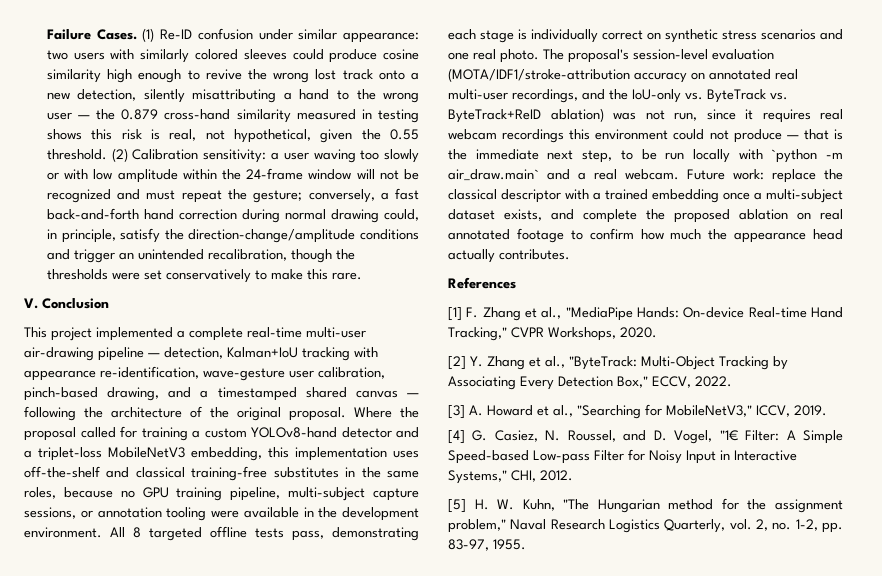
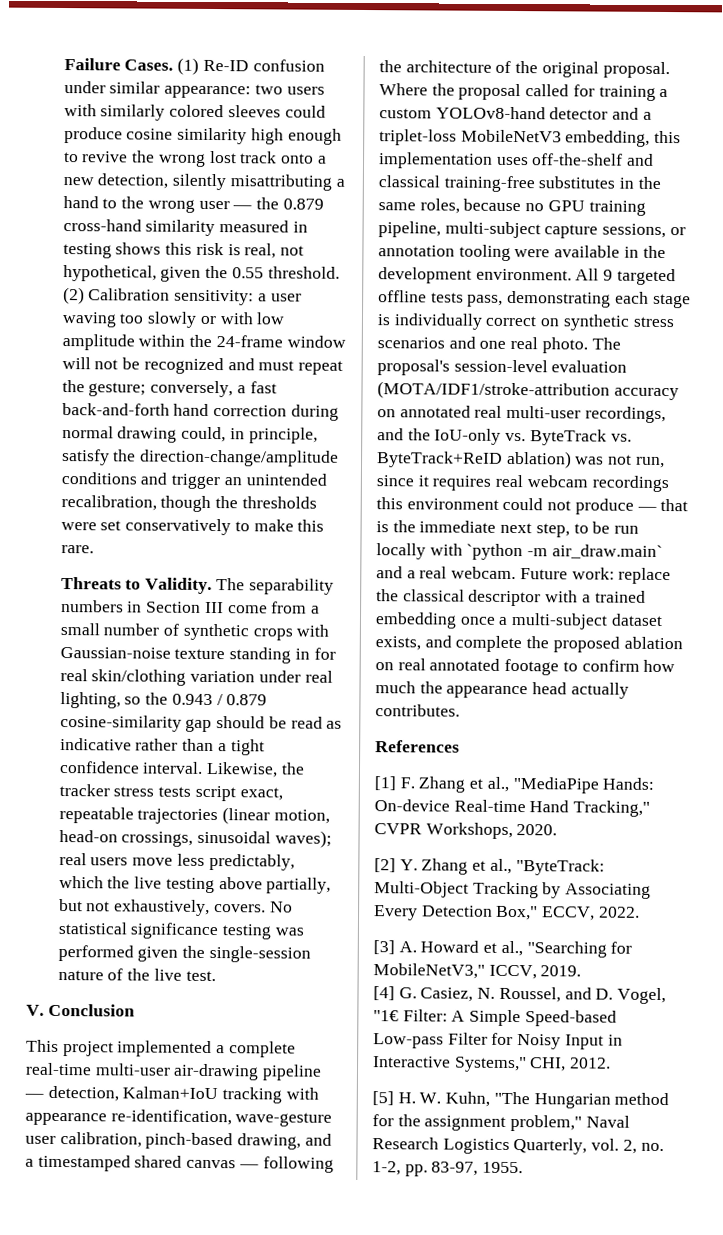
+ Threats to Validity. The separability numbers in Section III come from a small number of synthetic crops with Gaussian-noise texture standing in for real skin/clothing variation under real lighting, so the 0.943 / 0.879 cosine-similarity gap should be read as indicative rather than a tight confidence interval. Likewise, the tracker stress tests script exact, repeatable trajectories (linear motion, head-on crossings, sinusoidal waves); real users move less predictably, which the live testing above partially, but not exhaustively, covers. No statistical significance testing was performed given the single-session nature of the live test.
- All 8 targeted offline tests pass, demonstrating each stage is individually correct on synthetic stress scenarios and one real photo.
+ All 9 targeted offline tests pass, demonstrating each stage is individually correct on synthetic stress scenarios and one real photo.

